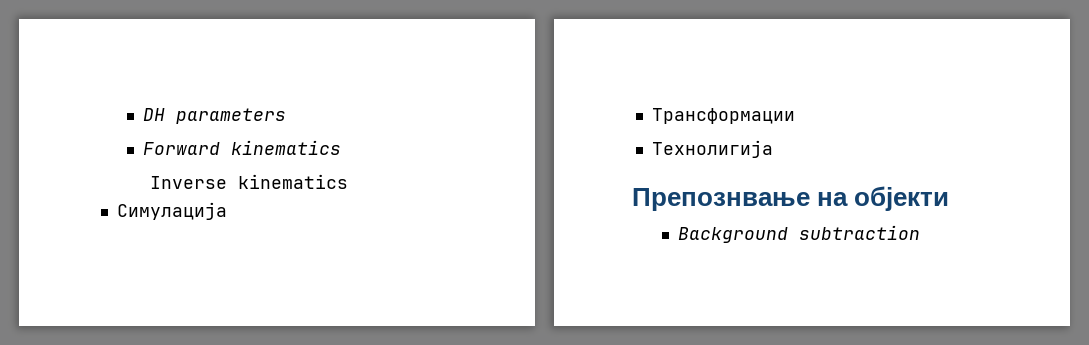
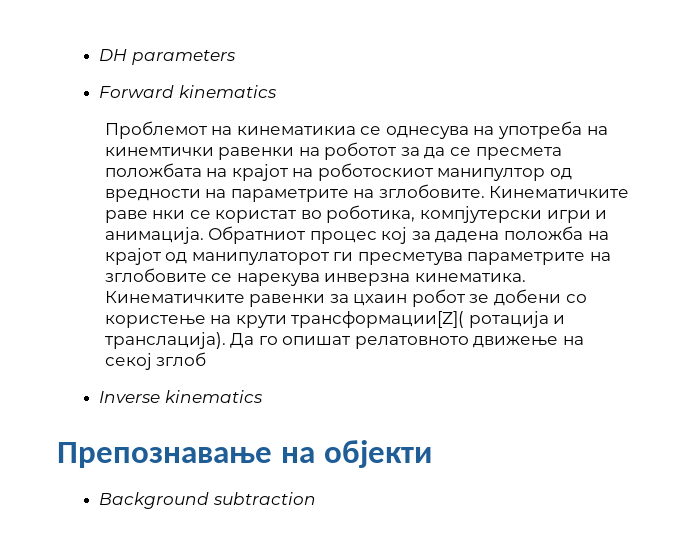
+ Проблемот на кинематикиа се однесува на употреба на кинемтички равенки на роботот за да се пресмета положбата на крајот на роботоскиот манипултор од вредности на параметрите на зглобовите. Кинематичките раве нки се користат во роботика, компјутерски игри и анимација. Обратниот процес кој за дадена положба на крајот од манипулаторот ги пресметува параметрите на зглобовите се нарекува инверзна кинематика. Кинематичките равенки за цхаин робот зе добени со користење на крути трансформации[Z]( ротација и транслација). Да го опишат релатовното движење на секој зглоб
  Inverse kinematics
- Симулација
- Трансформации
- Технолигија
- Препознвање на објекти
+ Препознавање на објекти

